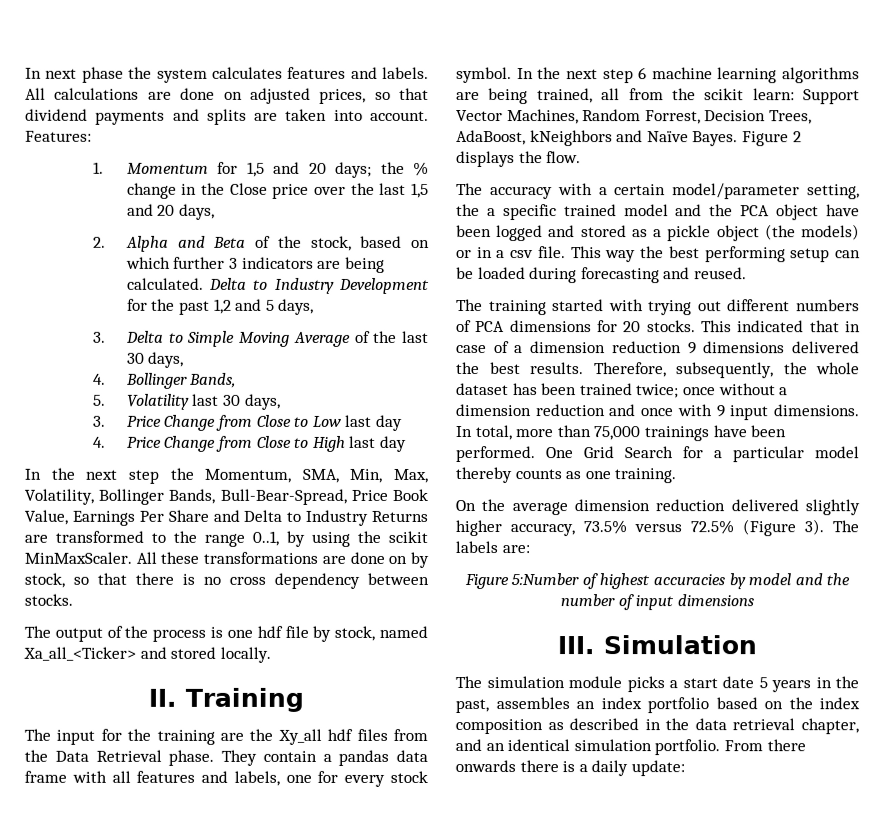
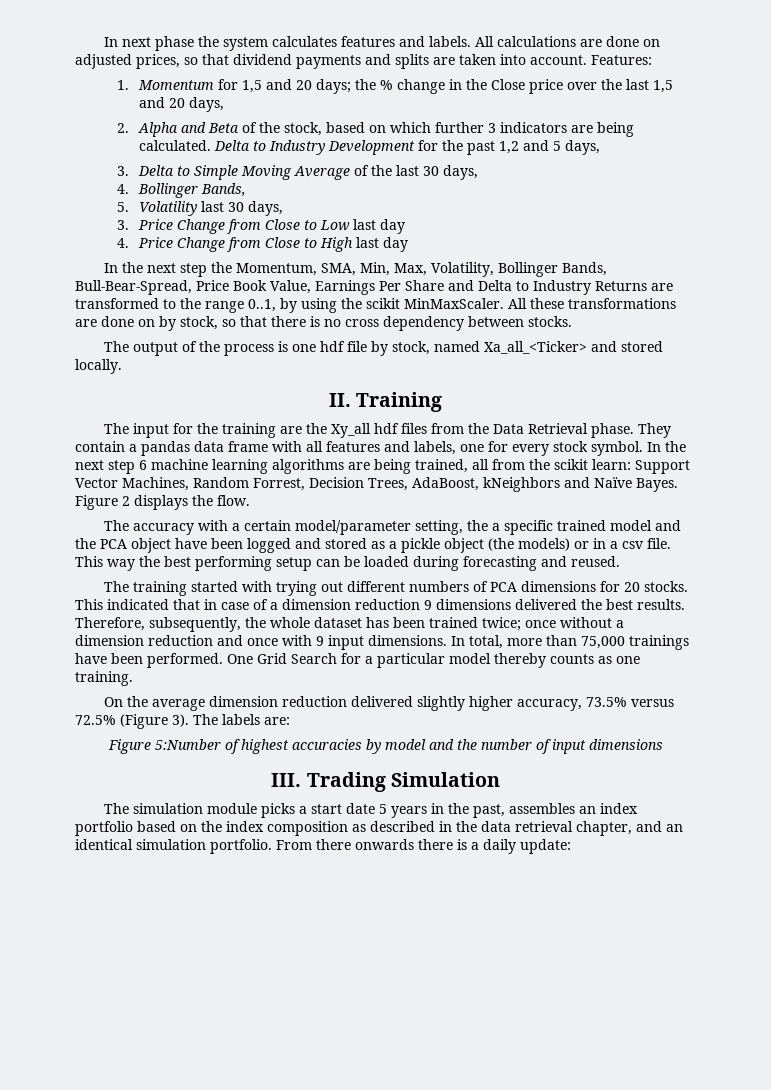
- III. Simulation
+ III. Trading Simulation

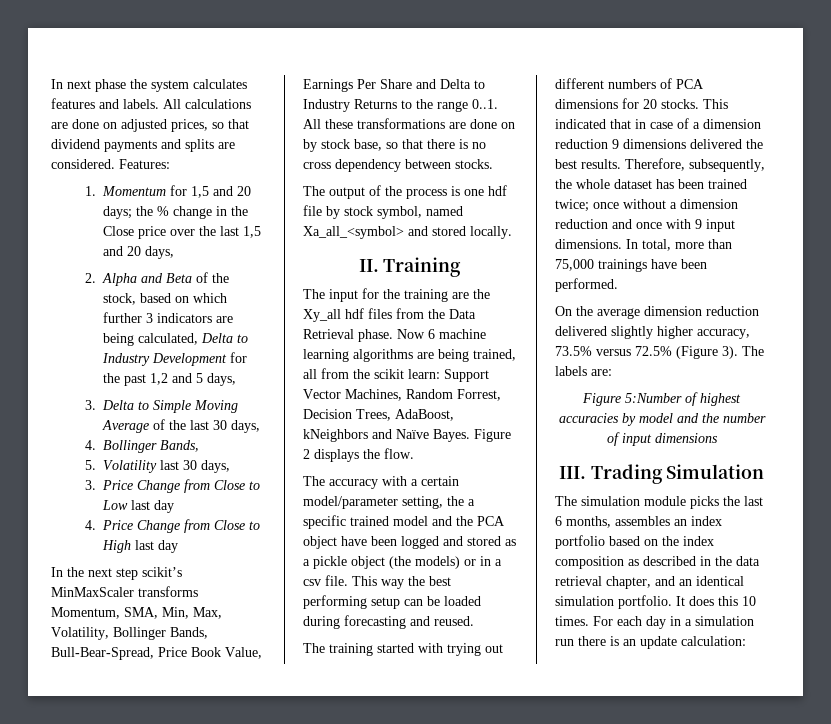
- All calculations are done on adjusted prices, so that dividend payments and splits are taken into account.
+ All calculations are done on adjusted prices, so that dividend payments and splits are considered.
- 2. Alpha and Beta of the stock, based on which further 3 indicators are being calculated. Delta to Industry Development for the past 1,2 and 5 days,
+ 2. Alpha and Beta of the stock, based on which further 3 indicators are being calculated, Delta to Industry Development for the past 1,2 and 5 days,
- In the next step the Momentum, SMA, Min, Max, Volatility, Bollinger Bands, Bull-Bear-Spread, Price Book Value, Earnings Per Share and Delta to Industry Returns are transformed to the range 0..1, by using the scikit MinMaxScaler. All these transformations are done on by stock, so that there is no cross dependency between stocks.
+ In the next step scikit’s MinMaxScaler transforms Momentum, SMA, Min, Max, Volatility, Bollinger Bands, Bull-Bear-Spread, Price Book Value, Earnings Per Share and Delta to Industry Returns to the range 0..1. All these transformations are done on by stock base, so that there is no cross dependency between stocks.
- The output of the process is one hdf file by stock, named Xa_all_<Ticker> and stored locally.
+ The output of the process is one hdf file by stock symbol, named Xa_all_<symbol> and stored locally.
- They contain a pandas data frame with all features and labels, one for every stock symbol. In the next step 6 machine learning algorithms are being trained, all from the scikit learn: Support Vector Machines, Random Forrest, Decision Trees, AdaBoost, kNeighbors and Naïve Bayes.
+ Now 6 machine learning algorithms are being trained, all from the scikit learn: Support Vector Machines, Random Forrest, Decision Trees, AdaBoost, kNeighbors and Naïve Bayes.
- One Grid Search for a particular model thereby counts as one training.
- The simulation module picks a start date 5 years in the past, assembles an index portfolio based on the index composition as described in the data retrieval chapter, and an identical simulation portfolio.
+ The simulation module picks the last 6 months, assembles an index portfolio based on the index composition as described in the data retrieval chapter, and an identical simulation portfolio.
- From there onwards there is a daily update:
+ It does this 10 times. For each day in a simulation run there is an update calculation:

